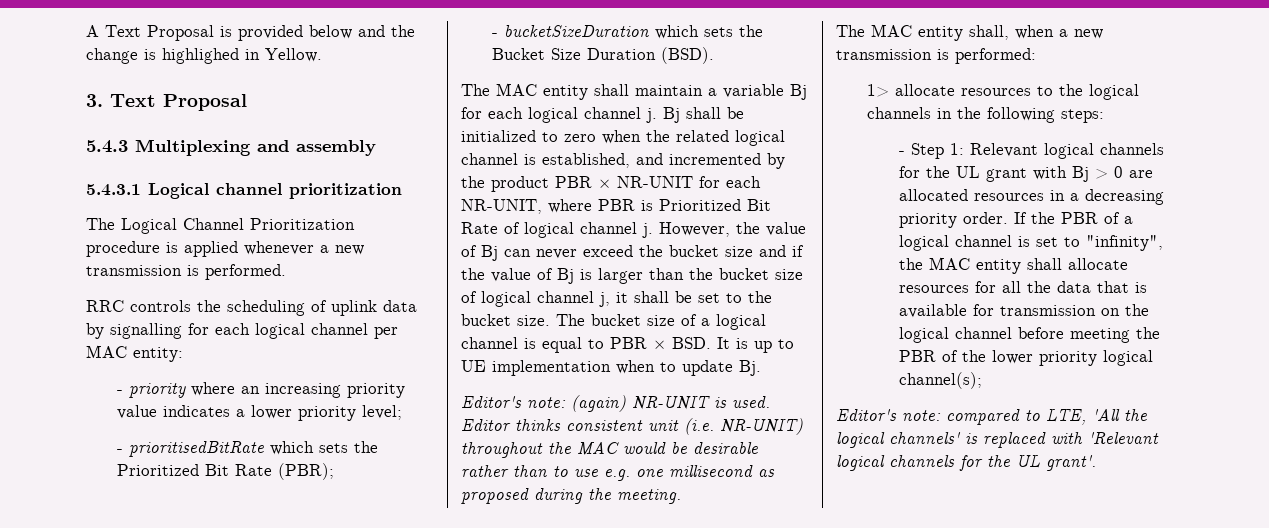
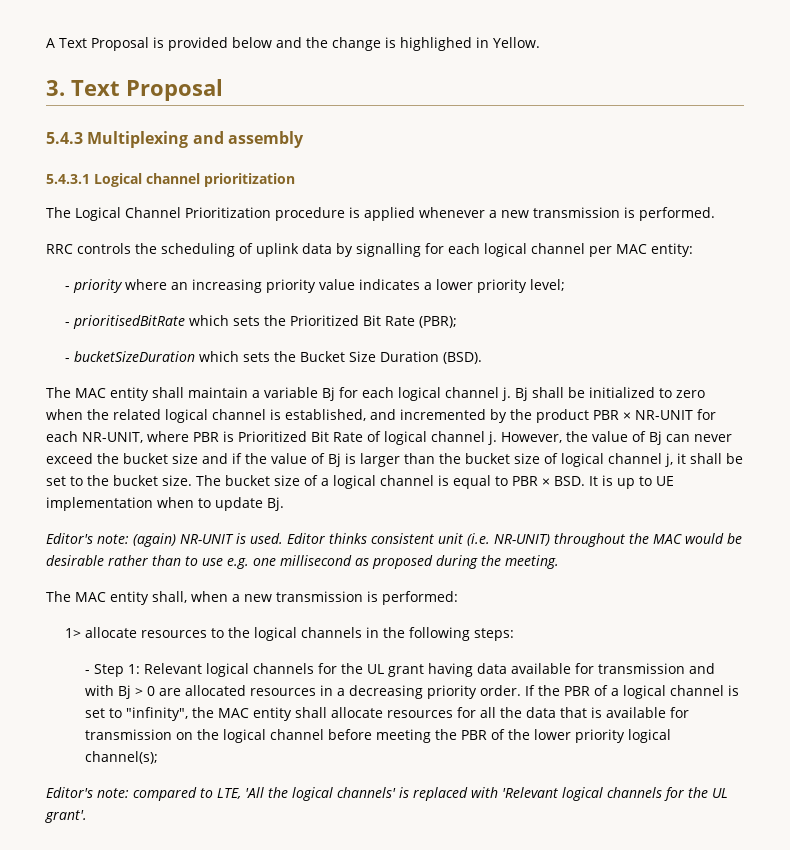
- - Step 1: Relevant logical channels for the UL grant with Bj > 0 are allocated resources in a decreasing priority order.
+ - Step 1: Relevant logical channels for the UL grant having data available for transmission and with Bj > 0 are allocated resources in a decreasing priority order.

